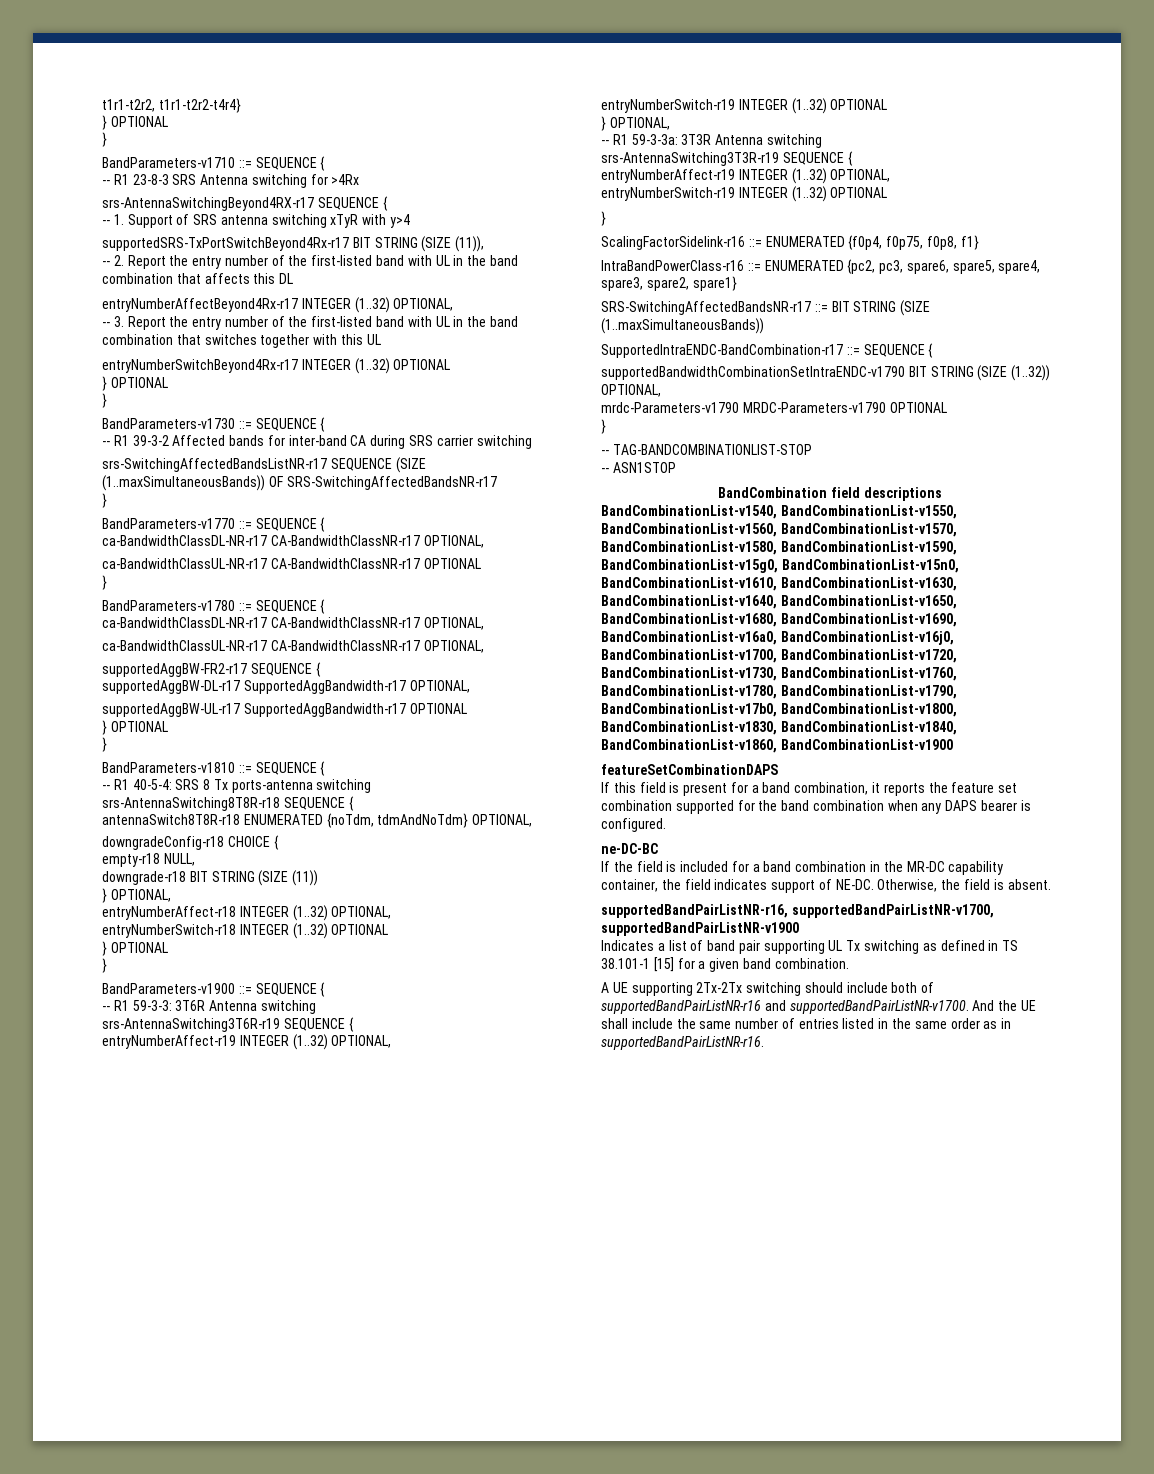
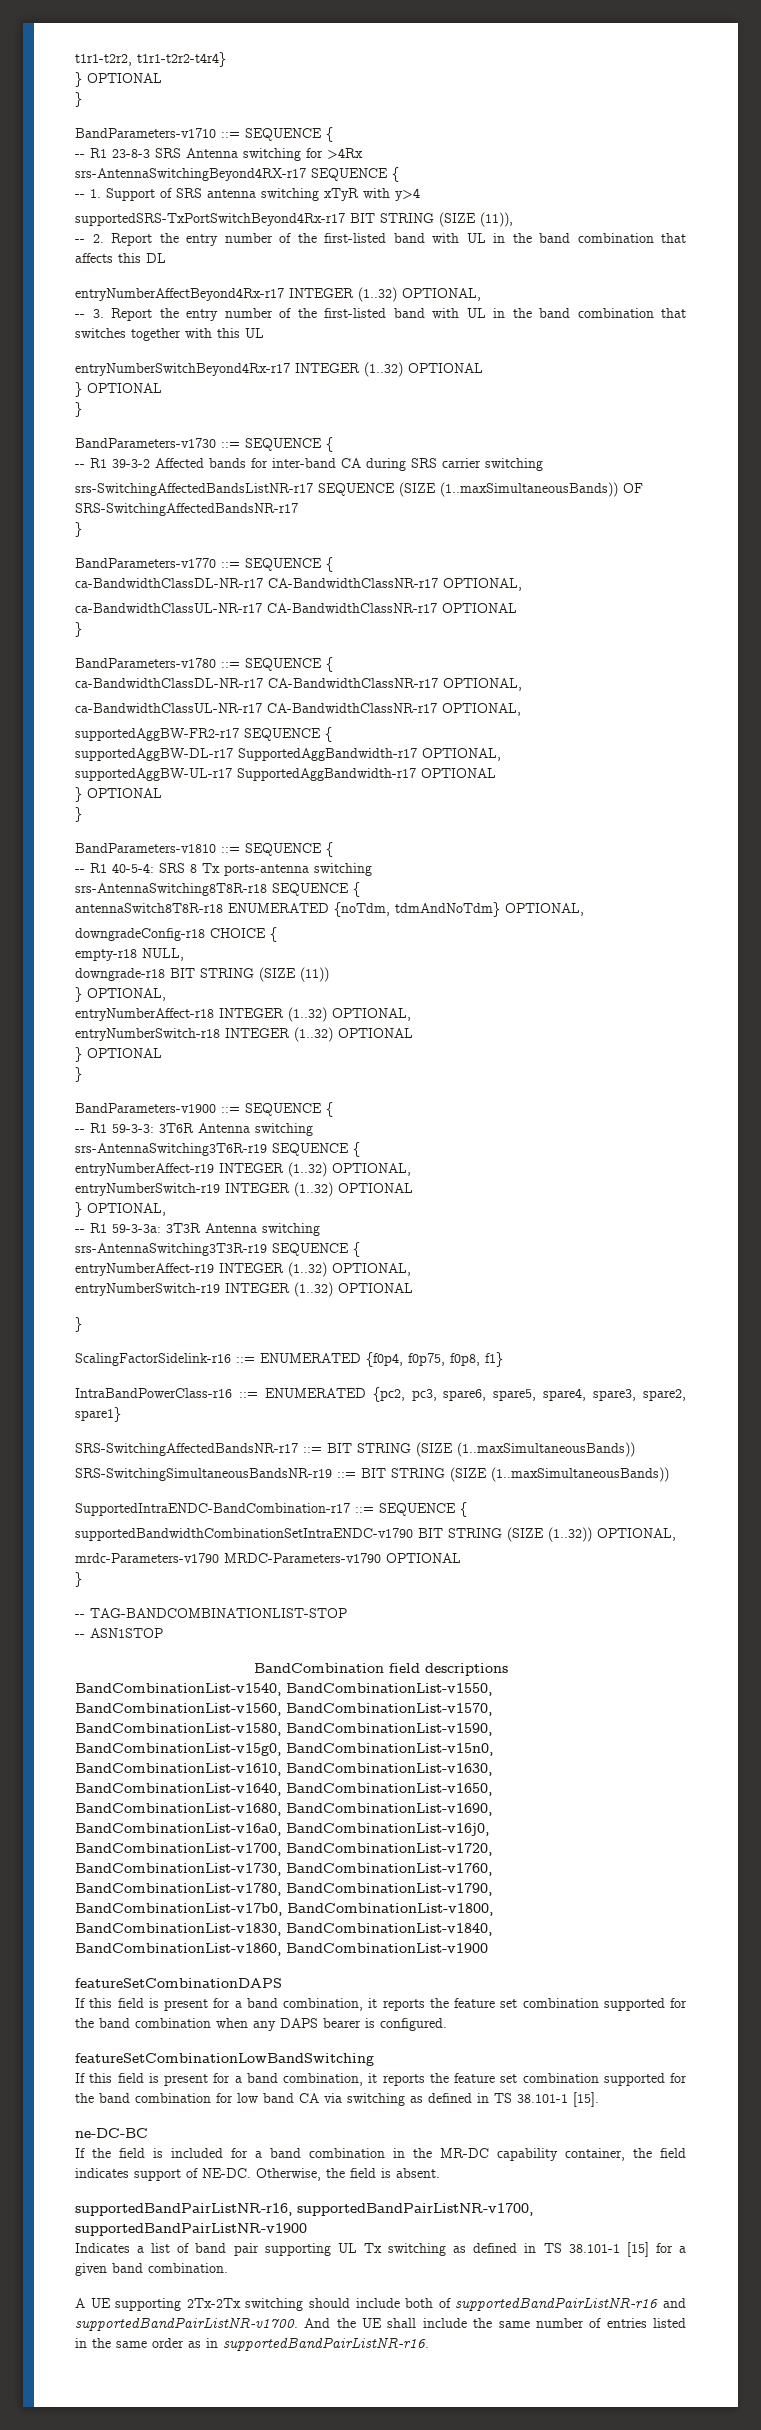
+ SRS-SwitchingSimultaneousBandsNR-r19 ::= BIT STRING (SIZE (1..maxSimultaneousBands))
+ featureSetCombinationLowBandSwitching
+ If this field is present for a band combination, it reports the feature set combination supported for the band combination for low band CA via switching as defined in TS 38.101-1 [15].

